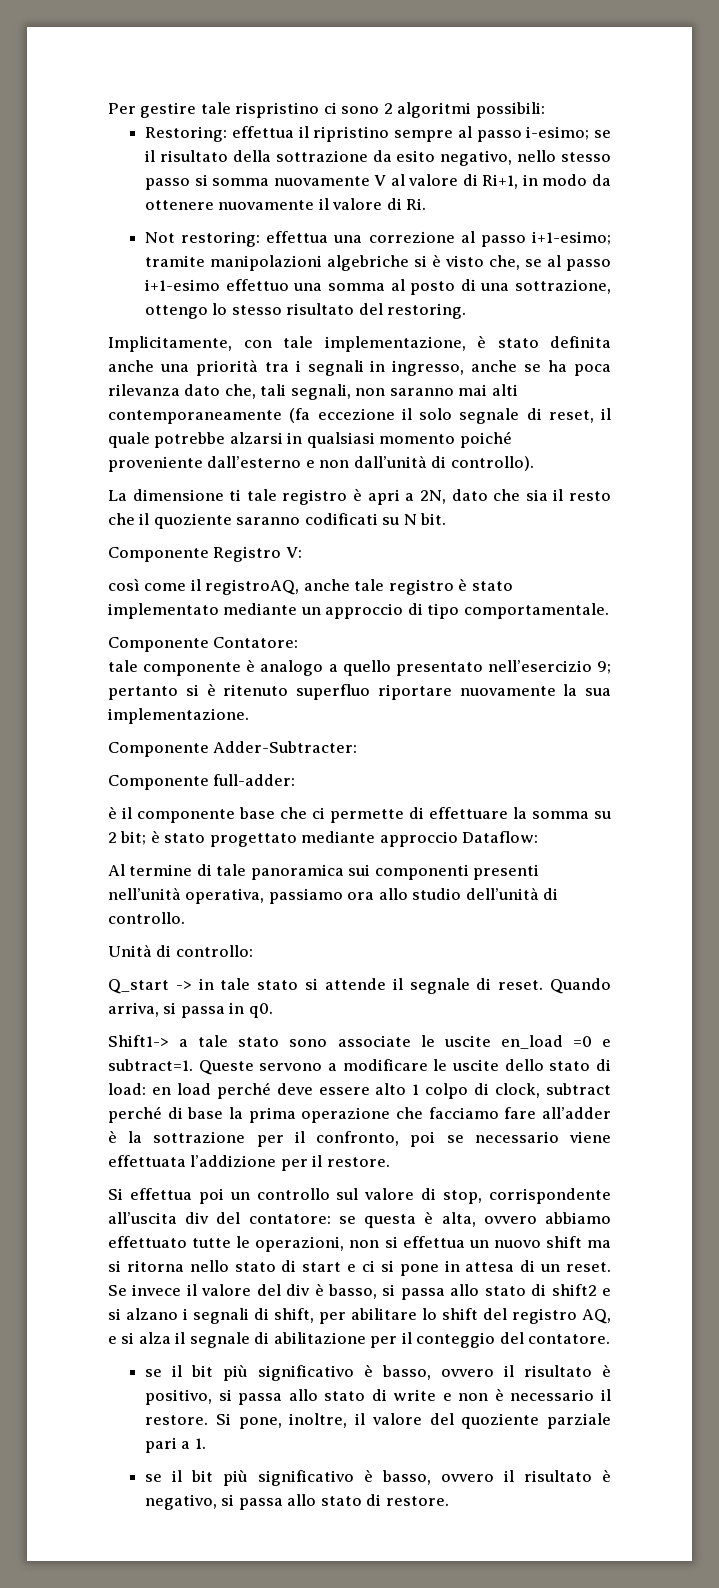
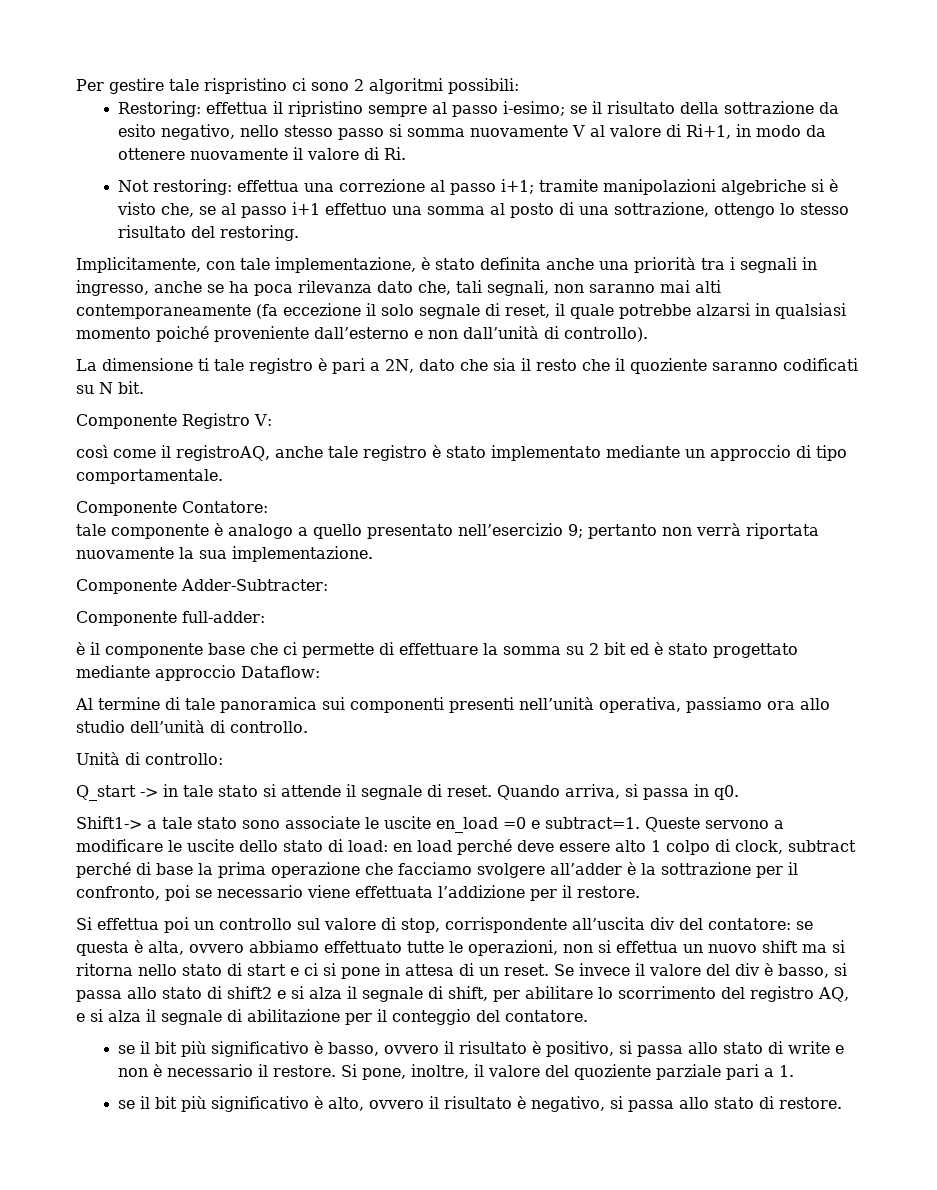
- Not restoring: effettua una correzione al passo i+1-esimo; tramite manipolazioni algebriche si è visto che, se al passo i+1-esimo effettuo una somma al posto di una sottrazione, ottengo lo stesso risultato del restoring.
+ Not restoring: effettua una correzione al passo i+1; tramite manipolazioni algebriche si è visto che, se al passo i+1 effettuo una somma al posto di una sottrazione, ottengo lo stesso risultato del restoring.
- La dimensione ti tale registro è apri a 2N, dato che sia il resto che il quoziente saranno codificati su N bit.
+ La dimensione ti tale registro è pari a 2N, dato che sia il resto che il quoziente saranno codificati su N bit.
- tale componente è analogo a quello presentato nell’esercizio 9; pertanto si è ritenuto superfluo riportare nuovamente la sua implementazione.
+ tale componente è analogo a quello presentato nell’esercizio 9; pertanto non verrà riportata nuovamente la sua implementazione.
- è il componente base che ci permette di effettuare la somma su 2 bit; è stato progettato mediante approccio Dataflow:
+ è il componente base che ci permette di effettuare la somma su 2 bit ed è stato progettato mediante approccio Dataflow:
- Queste servono a modificare le uscite dello stato di load: en load perché deve essere alto 1 colpo di clock, subtract perché di base la prima operazione che facciamo fare all’adder è la sottrazione per il confronto, poi se necessario viene effettuata l’addizione per il restore.
+ Queste servono a modificare le uscite dello stato di load: en load perché deve essere alto 1 colpo di clock, subtract perché di base la prima operazione che facciamo svolgere all’adder è la sottrazione per il confronto, poi se necessario viene effettuata l’addizione per il restore.
- Se invece il valore del div è basso, si passa allo stato di shift2 e si alzano i segnali di shift, per abilitare lo shift del registro AQ, e si alza il segnale di abilitazione per il conteggio del contatore.
+ Se invece il valore del div è basso, si passa allo stato di shift2 e si alza il segnale di shift, per abilitare lo scorrimento del registro AQ, e si alza il segnale di abilitazione per il conteggio del contatore.
- se il bit più significativo è basso, ovvero il risultato è negativo, si passa allo stato di restore.
+ se il bit più significativo è alto, ovvero il risultato è negativo, si passa allo stato di restore.

